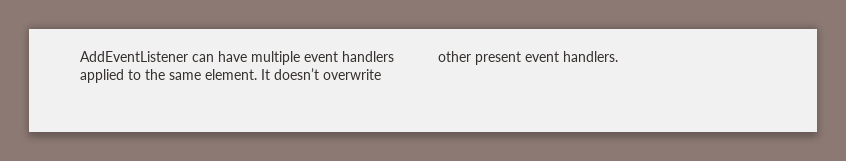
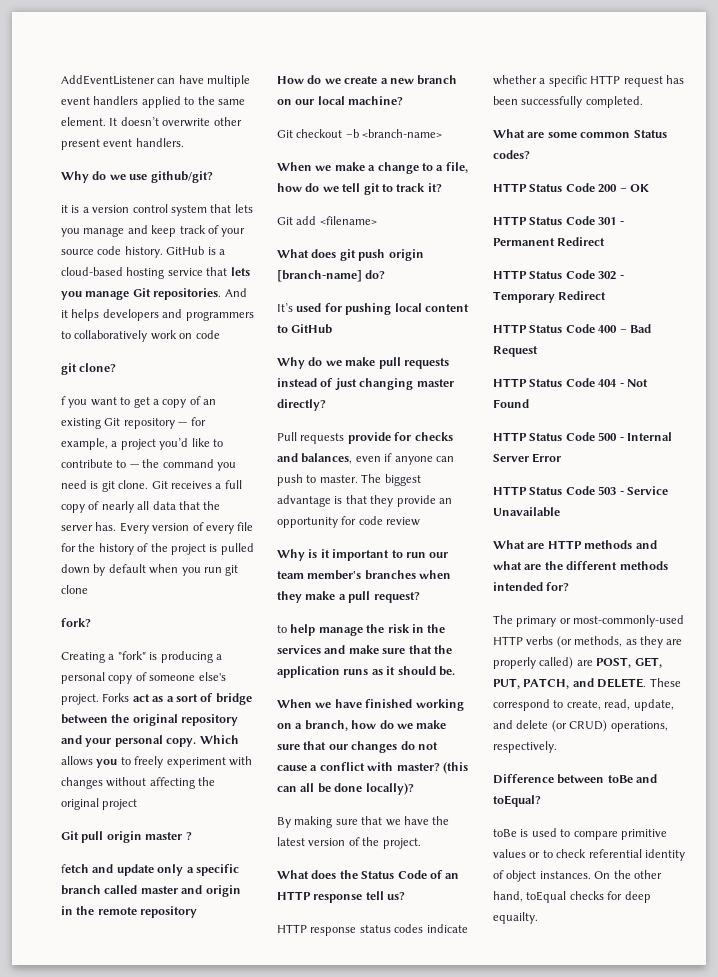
+ Why do we use github/git?
+ it is a version control system that lets you manage and keep track of your source code history. GitHub is a cloud-based hosting service that lets you manage Git repositories. And it helps developers and programmers to collaboratively work on code
+ git clone?
+ f you want to get a copy of an existing Git repository — for example, a project you’d like to contribute to — the command you need is git clone. Git receives a full copy of nearly all data that the server has. Every version of every file for the history of the project is pulled down by default when you run git clone
+ fork?
+ Creating a "fork" is producing a personal copy of someone else's project. Forks act as a sort of bridge between the original repository and your personal copy. Which allows you to freely experiment with changes without affecting the original project
+ Git pull origin master ?
+ fetch and update only a specific branch called master and origin in the remote repository
+ How do we create a new branch on our local machine?
+ Git checkout –b <branch-name>
+ When we make a change to a file, how do we tell git to track it?
+ Git add <filename>
+ What does git push origin [branch-name] do?
+ It’s used for pushing local content to GitHub
+ Why do we make pull requests instead of just changing master directly?
+ Pull requests provide for checks and balances, even if anyone can push to master. The biggest advantage is that they provide an opportunity for code review
+ Why is it important to run our team member's branches when they make a pull request?
+ to help manage the risk in the services and make sure that the application runs as it should be.
+ When we have finished working on a branch, how do we make sure that our changes do not cause a conflict with master? (this can all be done locally)?
+ By making sure that we have the latest version of the project.
+ What does the Status Code of an HTTP response tell us?
+ HTTP response status codes indicate whether a specific HTTP request has been successfully completed.
+ What are some common Status codes?
+ HTTP Status Code 200 – OK
+ HTTP Status Code 301 - Permanent Redirect
+ HTTP Status Code 302 - Temporary Redirect
+ HTTP Status Code 400 – Bad Request
+ HTTP Status Code 404 - Not Found
+ HTTP Status Code 500 - Internal Server Error
+ HTTP Status Code 503 - Service Unavailable
+ What are HTTP methods and what are the different methods intended for?
+ The primary or most-commonly-used HTTP verbs (or methods, as they are properly called) are POST, GET, PUT, PATCH, and DELETE. These correspond to create, read, update, and delete (or CRUD) operations, respectively.
+ Difference between toBe and toEqual?
+ toBe is used to compare primitive values or to check referential identity of object instances. On the other hand, toEqual checks for deep equailty.

